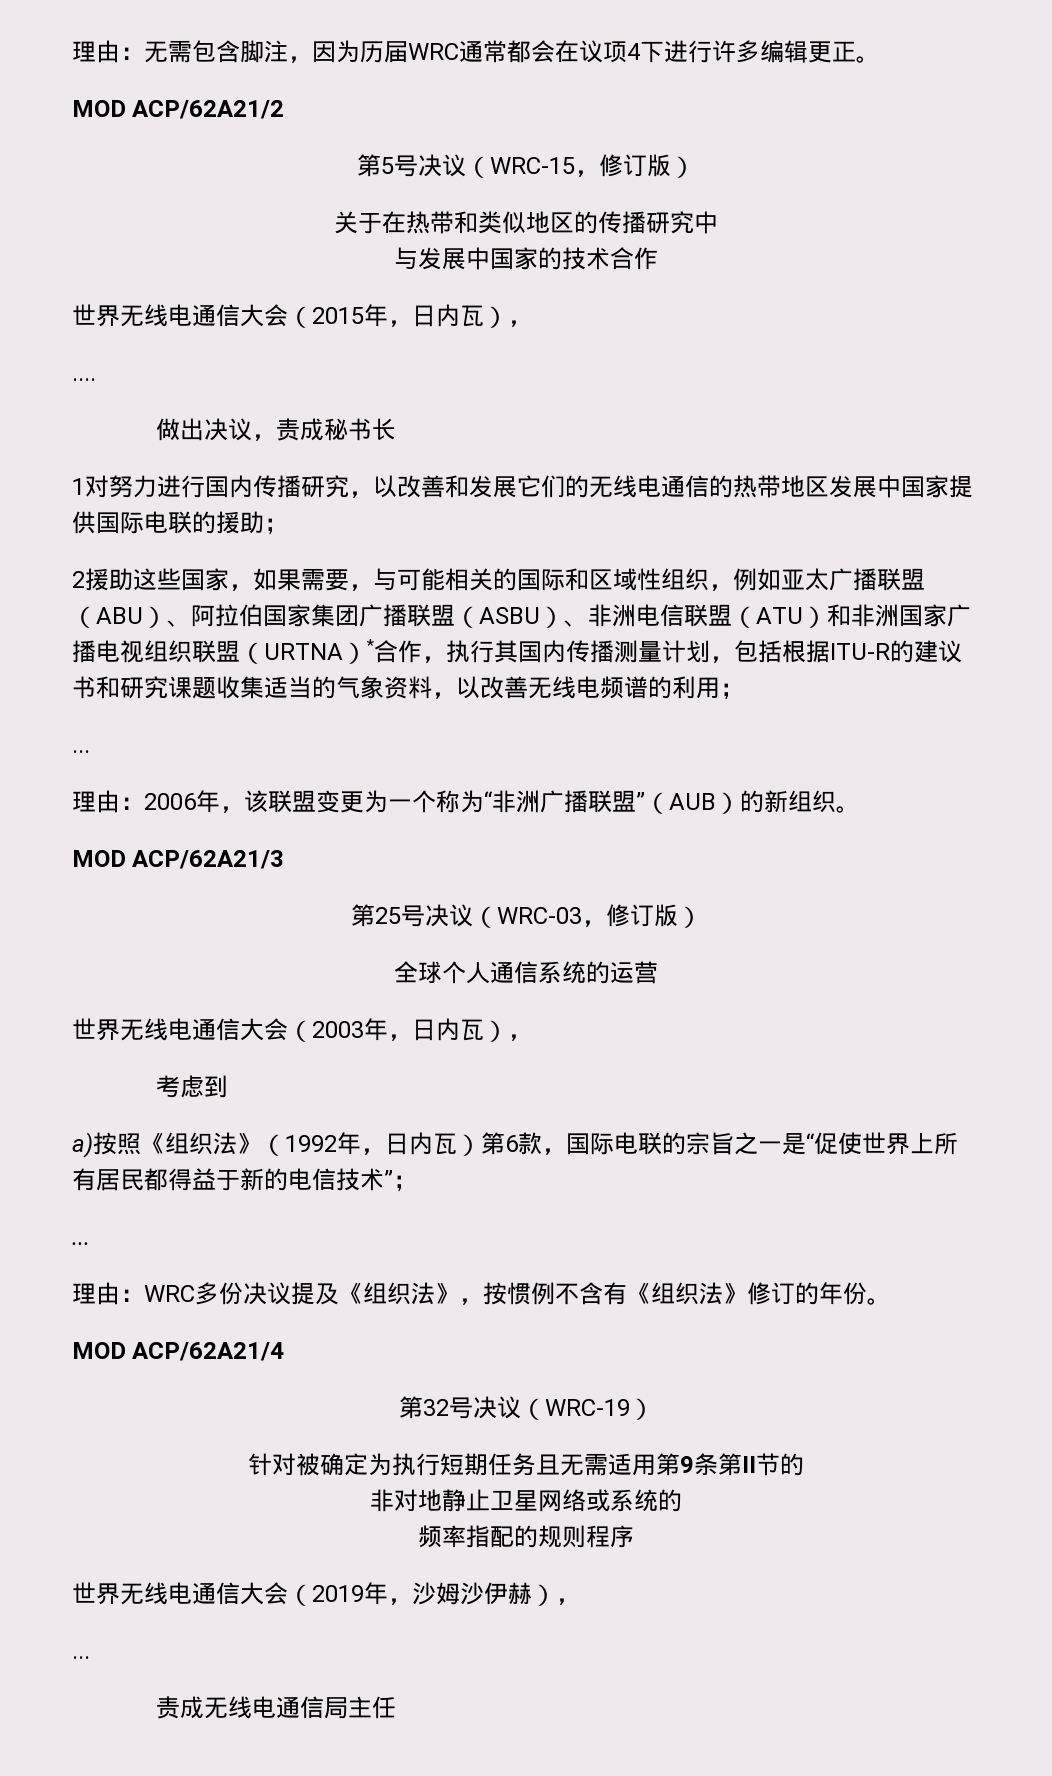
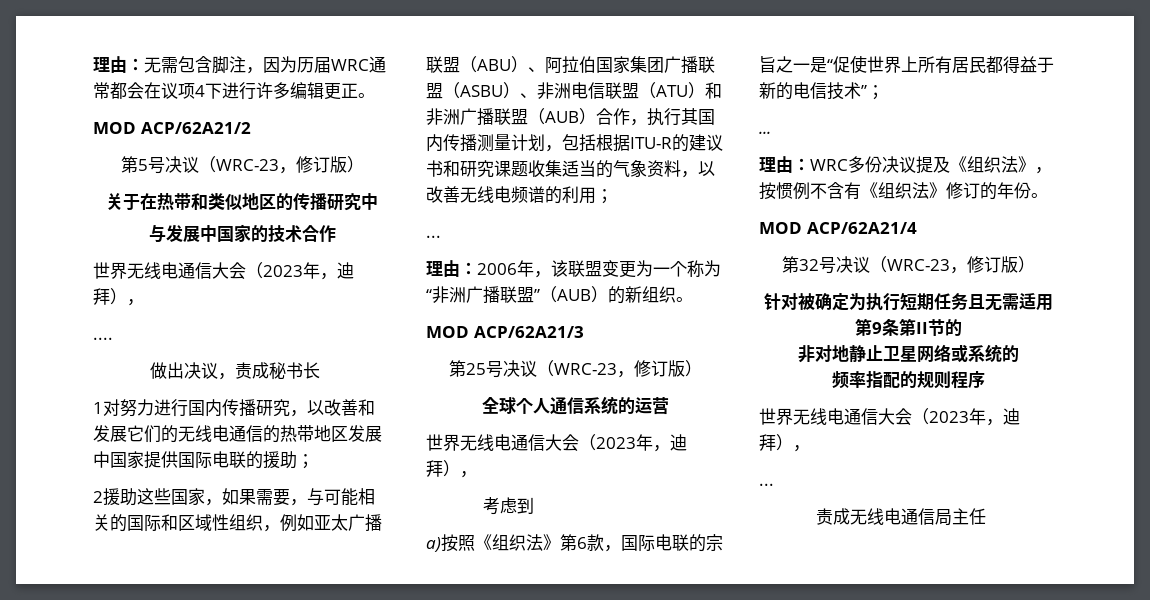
- 第5号决议（WRC-15，修订版）
+ 第5号决议（WRC-23，修订版）
  与发展中国家的技术合作
- 世界无线电通信大会（2015年，日内瓦），
+ 世界无线电通信大会（2023年，迪拜），
- 2援助这些国家，如果需要，与可能相关的国际和区域性组织，例如亚太广播联盟（ABU）、阿拉伯国家集团广播联盟（ASBU）、非洲电信联盟（ATU）和非洲国家广播电视组织联盟（URTNA）*合作，执行其国内传播测量计划，包括根据ITU-R的建议书和研究课题收集适当的气象资料，以改善无线电频谱的利用；
+ 2援助这些国家，如果需要，与可能相关的国际和区域性组织，例如亚太广播联盟（ABU）、阿拉伯国家集团广播联盟（ASBU）、非洲电信联盟（ATU）和非洲广播联盟（AUB）合作，执行其国内传播测量计划，包括根据ITU-R的建议书和研究课题收集适当的气象资料，以改善无线电频谱的利用；
- 第25号决议（WRC-03，修订版）
+ 第25号决议（WRC-23，修订版）
  全球个人通信系统的运营
- 世界无线电通信大会（2003年，日内瓦），
+ 世界无线电通信大会（2023年，迪拜），
- a)按照《组织法》（1992年，日内瓦）第6款，国际电联的宗旨之一是“促使世界上所有居民都得益于新的电信技术”；
+ a)按照《组织法》第6款，国际电联的宗旨之一是“促使世界上所有居民都得益于新的电信技术”；
- 第32号决议（WRC-19）
+ 第32号决议（WRC-23，修订版）
  频率指配的规则程序
- 世界无线电通信大会（2019年，沙姆沙伊赫），
+ 世界无线电通信大会（2023年，迪拜），

